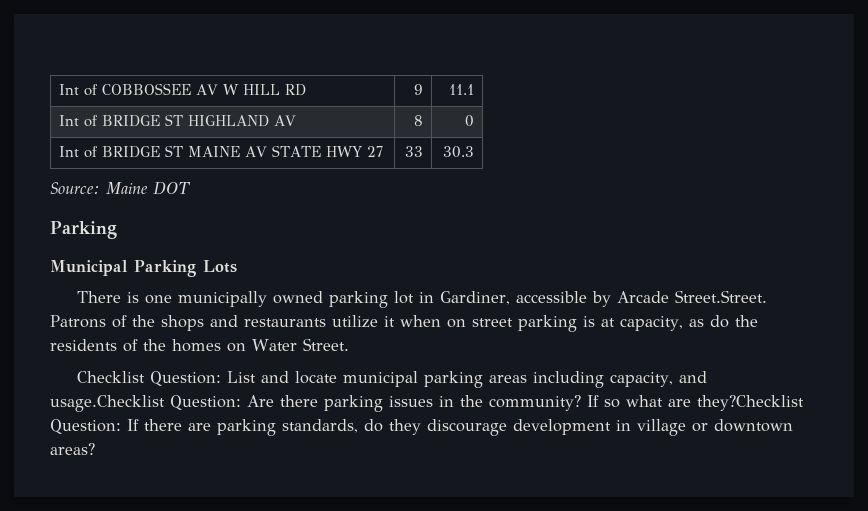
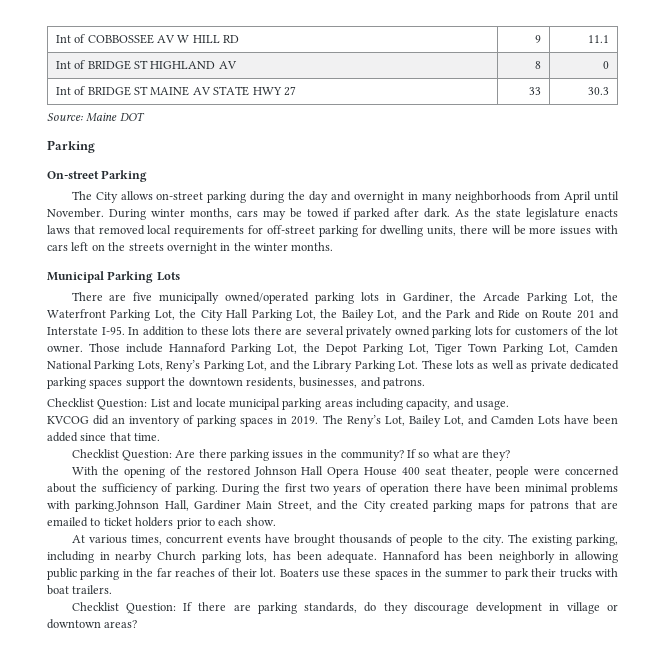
+ On-street Parking
+ The City allows on-street parking during the day and overnight in many neighborhoods from April until November. During winter months, cars may be towed if parked after dark. As the state legislature enacts laws that removed local requirements for off-street parking for dwelling units, there will be more issues with cars left on the streets overnight in the winter months.
  Municipal Parking Lots
- There is one municipally owned parking lot in Gardiner, accessible by Arcade Street.Street. Patrons of the shops and restaurants utilize it when on street parking is at capacity, as do the residents of the homes on Water Street.
+ There are five municipally owned/operated parking lots in Gardiner, the Arcade Parking Lot, the Waterfront Parking Lot, the City Hall Parking Lot, the Bailey Lot, and the Park and Ride on Route 201 and Interstate I-95. In addition to these lots there are several privately owned parking lots for customers of the lot owner. Those include Hannaford Parking Lot, the Depot Parking Lot, Tiger Town Parking Lot, Camden National Parking Lots, Reny’s Parking Lot, and the Library Parking Lot. These lots as well as private dedicated parking spaces support the downtown residents, businesses, and patrons.
- Checklist Question: List and locate municipal parking areas including capacity, and usage.Checklist Question: Are there parking issues in the community?
+ Checklist Question: List and locate municipal parking areas including capacity, and usage.
+ KVCOG did an inventory of parking spaces in 2019. The Reny’s Lot, Bailey Lot, and Camden Lots have been added since that time.
+ Checklist Question: Are there parking issues in the community?
- If so what are they?Checklist Question: If there are parking standards, do they discourage development in village or downtown areas?
+ If so what are they?
+ With the opening of the restored Johnson Hall Opera House 400 seat theater, people were concerned about the sufficiency of parking. During the first two years of operation there have been minimal problems with parking.Johnson Hall, Gardiner Main Street, and the City created parking maps for patrons that are emailed to ticket holders prior to each show.
+ At various times, concurrent events have brought thousands of people to the city. The existing parking, including in nearby Church parking lots, has been adequate. Hannaford has been neighborly in allowing public parking in the far reaches of their lot. Boaters use these spaces in the summer to park their trucks with boat trailers.
+ Checklist Question: If there are parking standards, do they discourage development in village or downtown areas?

